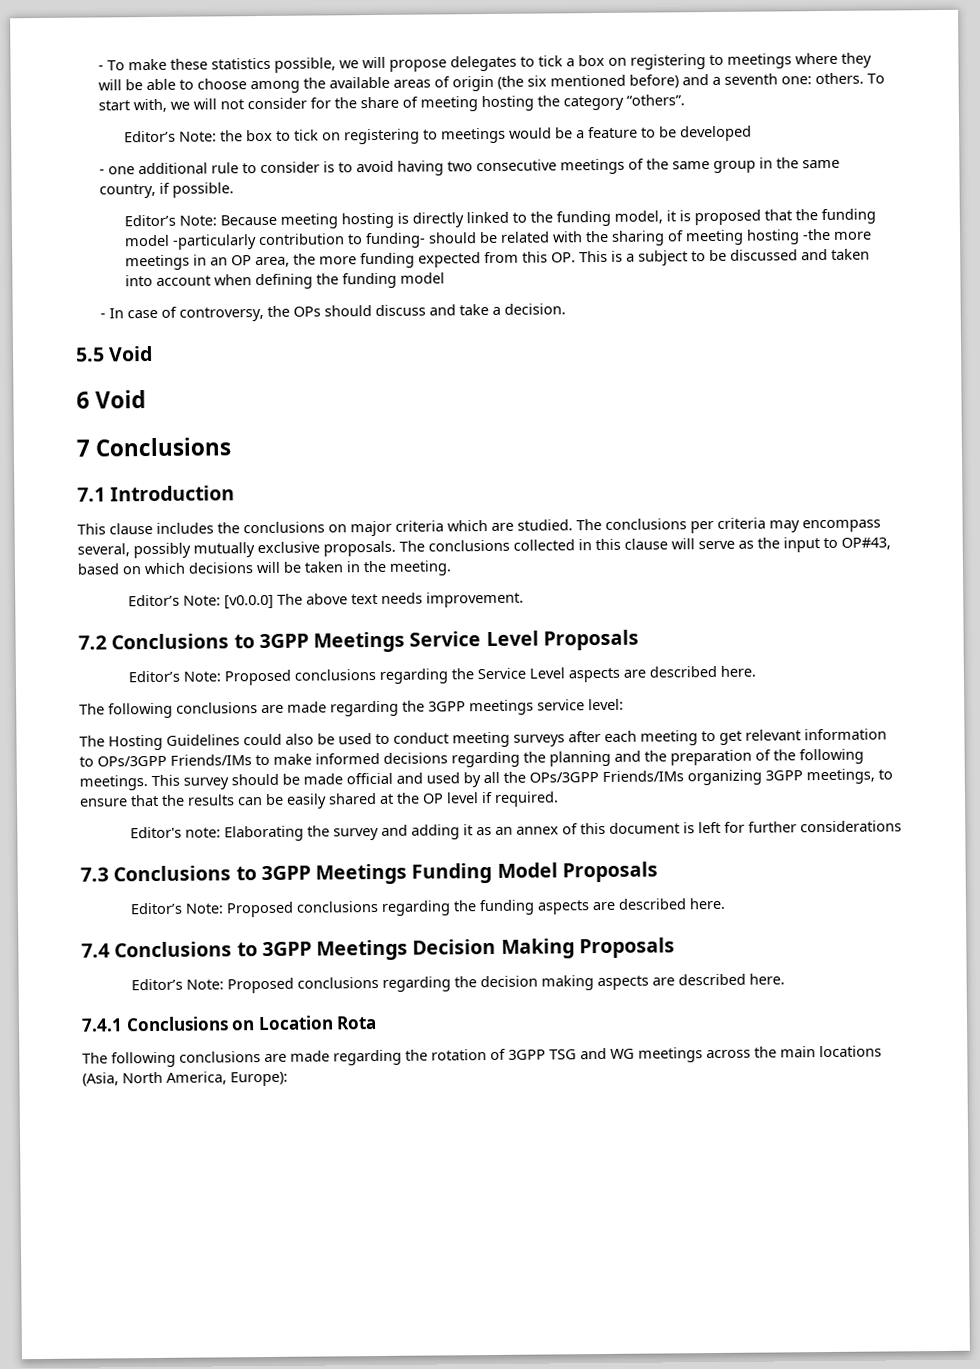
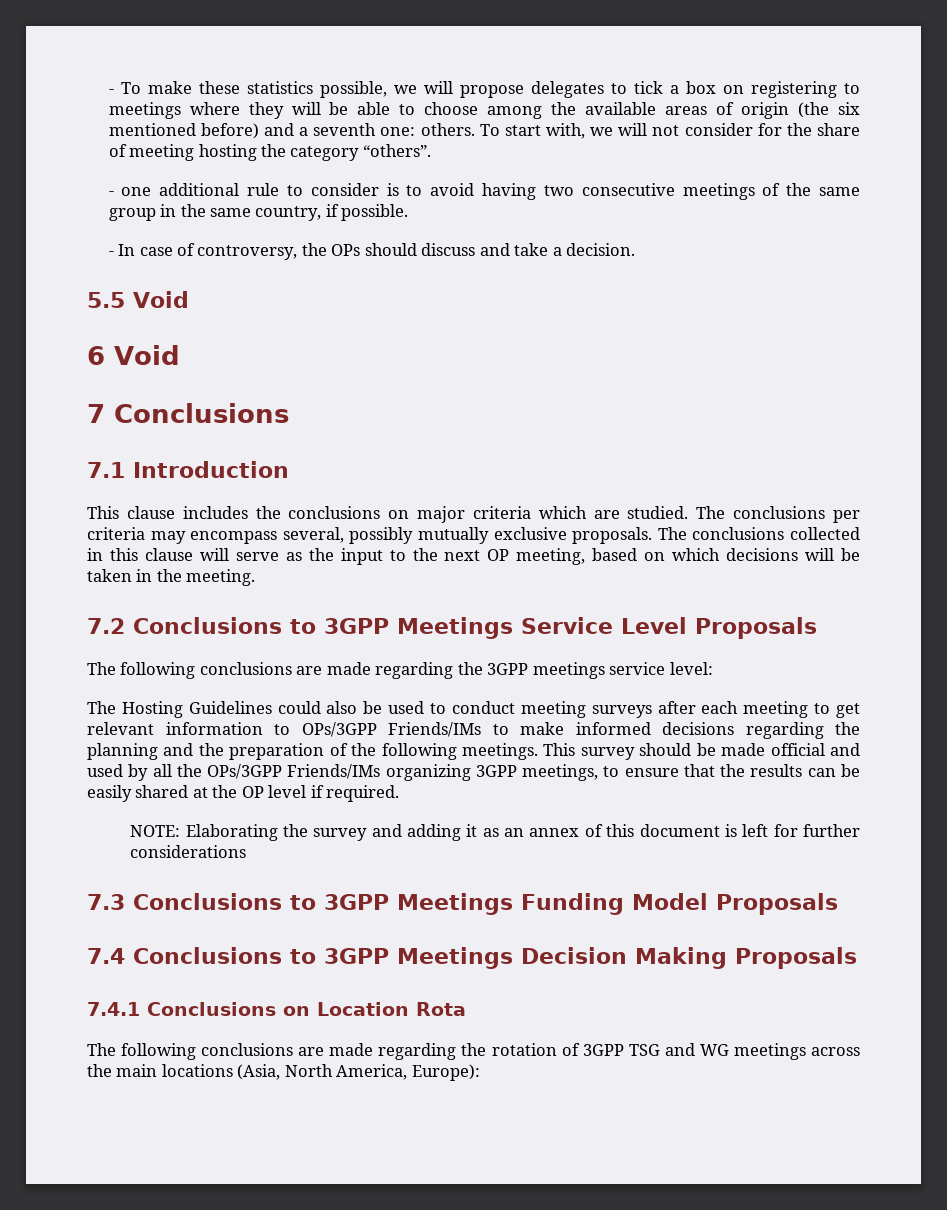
- Editor’s Note: the box to tick on registering to meetings would be a feature to be developed
- Editor’s Note: Because meeting hosting is directly linked to the funding model, it is proposed that the funding model -particularly contribution to funding- should be related with the sharing of meeting hosting -the more meetings in an OP area, the more funding expected from this OP. This is a subject to be discussed and taken into account when defining the funding model
- The conclusions collected in this clause will serve as the input to OP#43, based on which decisions will be taken in the meeting.
+ The conclusions collected in this clause will serve as the input to the next OP meeting, based on which decisions will be taken in the meeting.
- Editor’s Note: [v0.0.0] The above text needs improvement.
- Editor’s Note: Proposed conclusions regarding the Service Level aspects are described here.
- Editor's note: Elaborating the survey and adding it as an annex of this document is left for further considerations
+ NOTE: Elaborating the survey and adding it as an annex of this document is left for further considerations
- Editor’s Note: Proposed conclusions regarding the funding aspects are described here.
- Editor’s Note: Proposed conclusions regarding the decision making aspects are described here.

